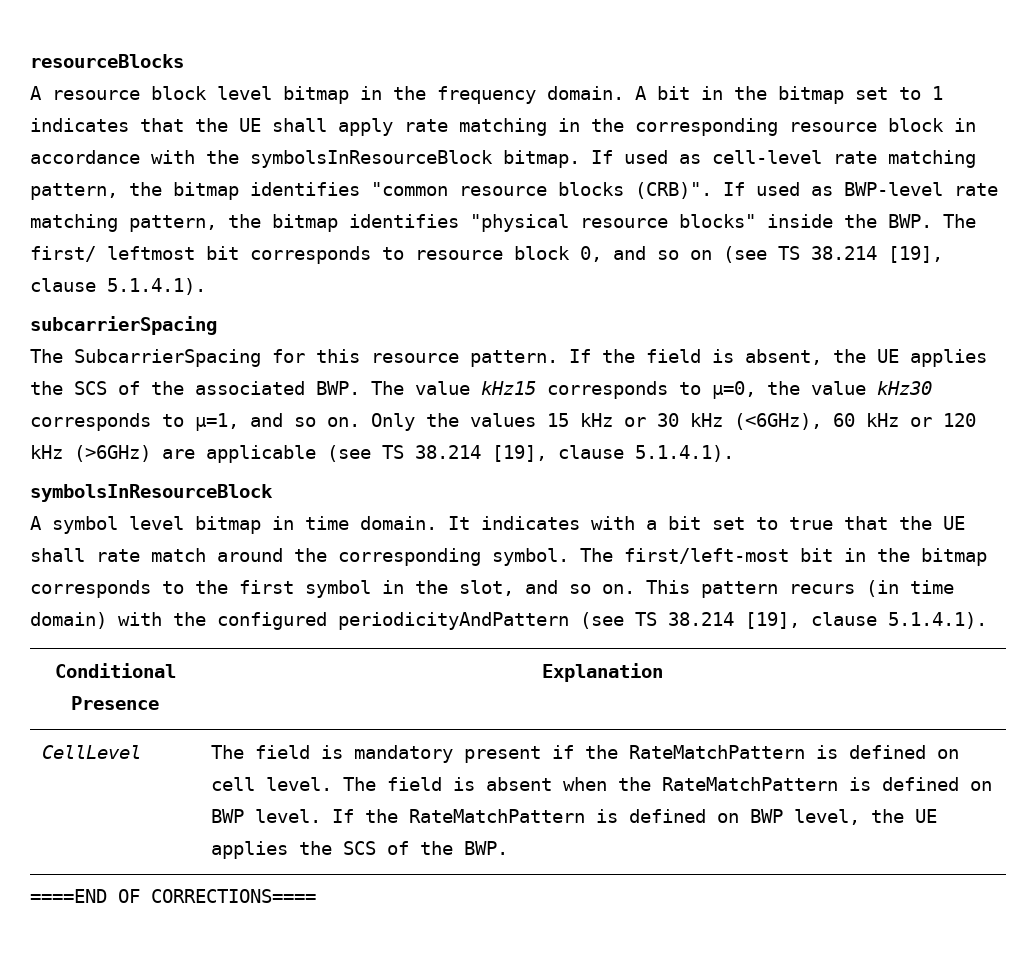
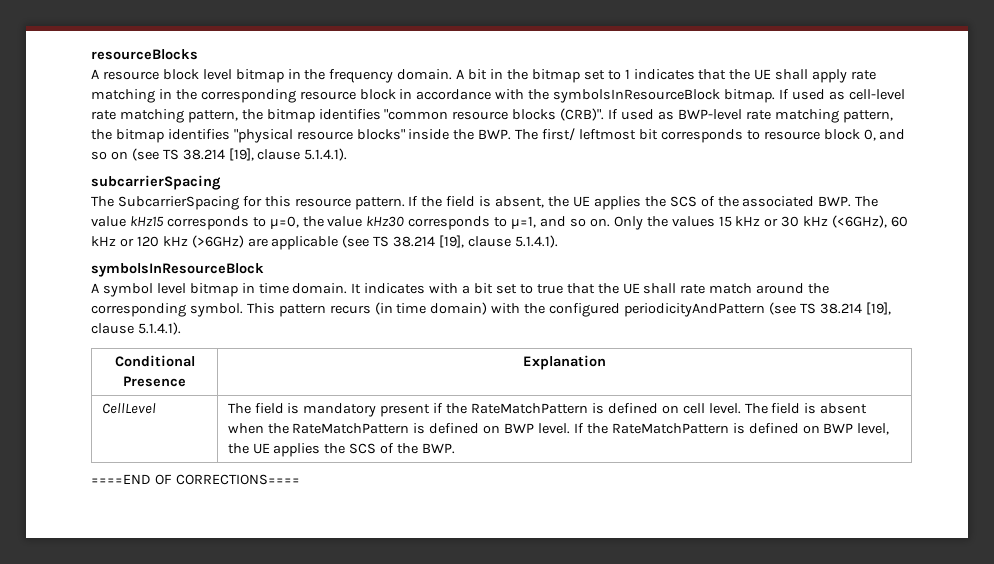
- The first/left-most bit in the bitmap corresponds to the first symbol in the slot, and so on.

